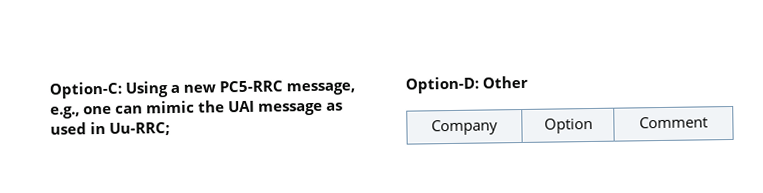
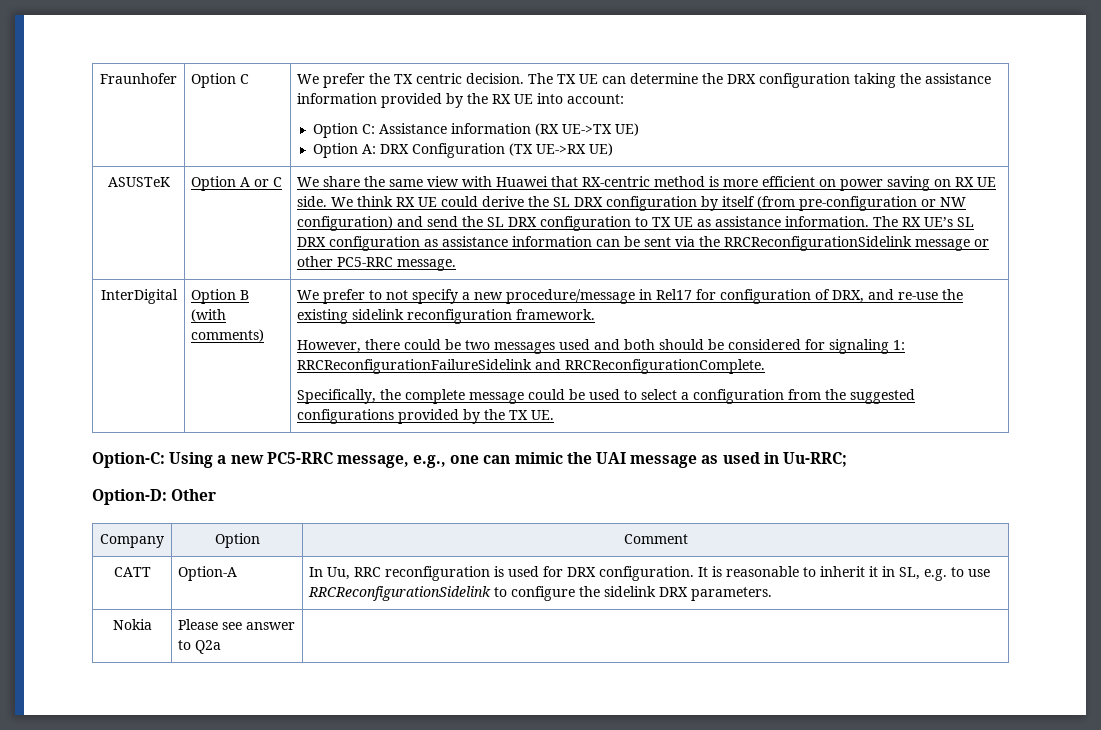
+ Fraunhofer | Option C | We prefer the TX centric decision. The TX UE can determine the DRX configuration taking the assistance information provided by the RX UE into account:
+ Option C: Assistance information (RX UE->TX UE)
+ Option A: DRX Configuration (TX UE->RX UE)
+ ASUSTeK | Option A or C | We share the same view with Huawei that RX-centric method is more efficient on power saving on RX UE side. We think RX UE could derive the SL DRX configuration by itself (from pre-configuration or NW configuration) and send the SL DRX configuration to TX UE as assistance information. The RX UE’s SL DRX configuration as assistance information can be sent via the RRCReconfigurationSidelink message or other PC5-RRC message.
+ InterDigital | Option B (with comments) | We prefer to not specify a new procedure/message in Rel17 for configuration of DRX, and re-use the existing sidelink reconfiguration framework.
+ However, there could be two messages used and both should be considered for signaling 1: RRCReconfigurationFailureSidelink and RRCReconfigurationComplete.
+ Specifically, the complete message could be used to select a configuration from the suggested configurations provided by the TX UE.
+ CATT | Option-A | In Uu, RRC reconfiguration is used for DRX configuration. It is reasonable to inherit it in SL, e.g. to use RRCReconfigurationSidelink to configure the sidelink DRX parameters.
+ Nokia | Please see answer to Q2a |

